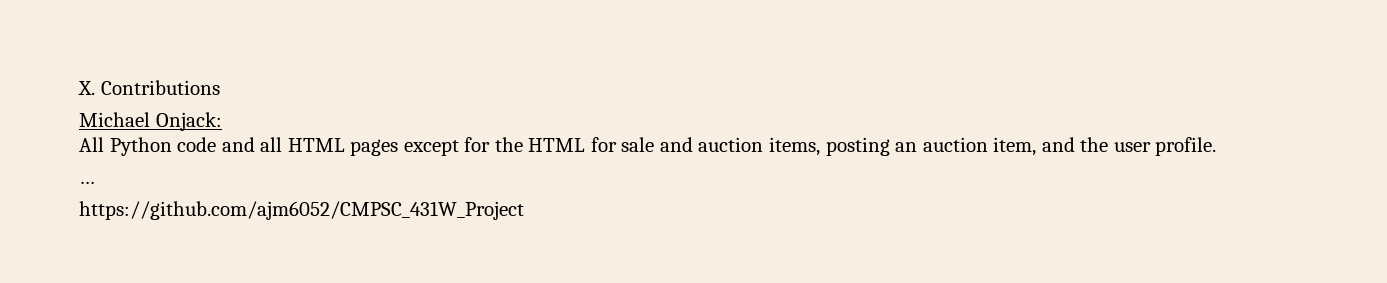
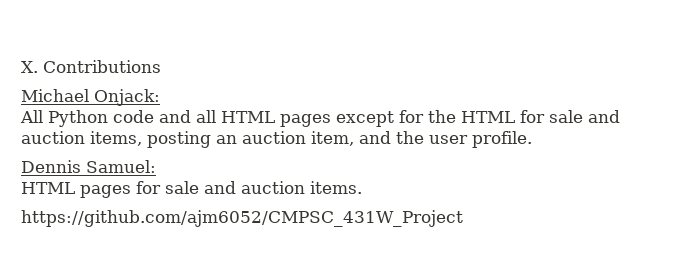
- …
+ Dennis Samuel:
+ HTML pages for sale and auction items.

